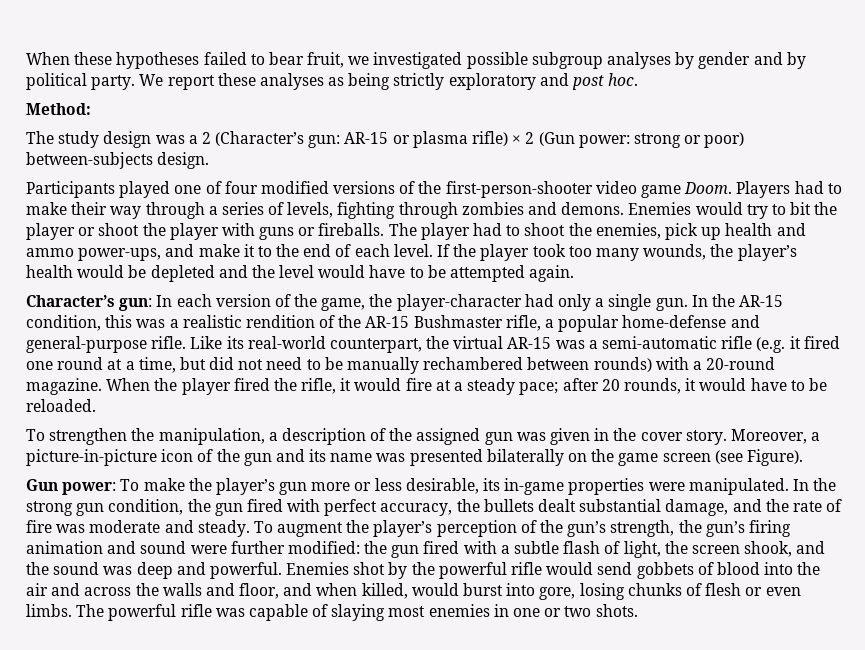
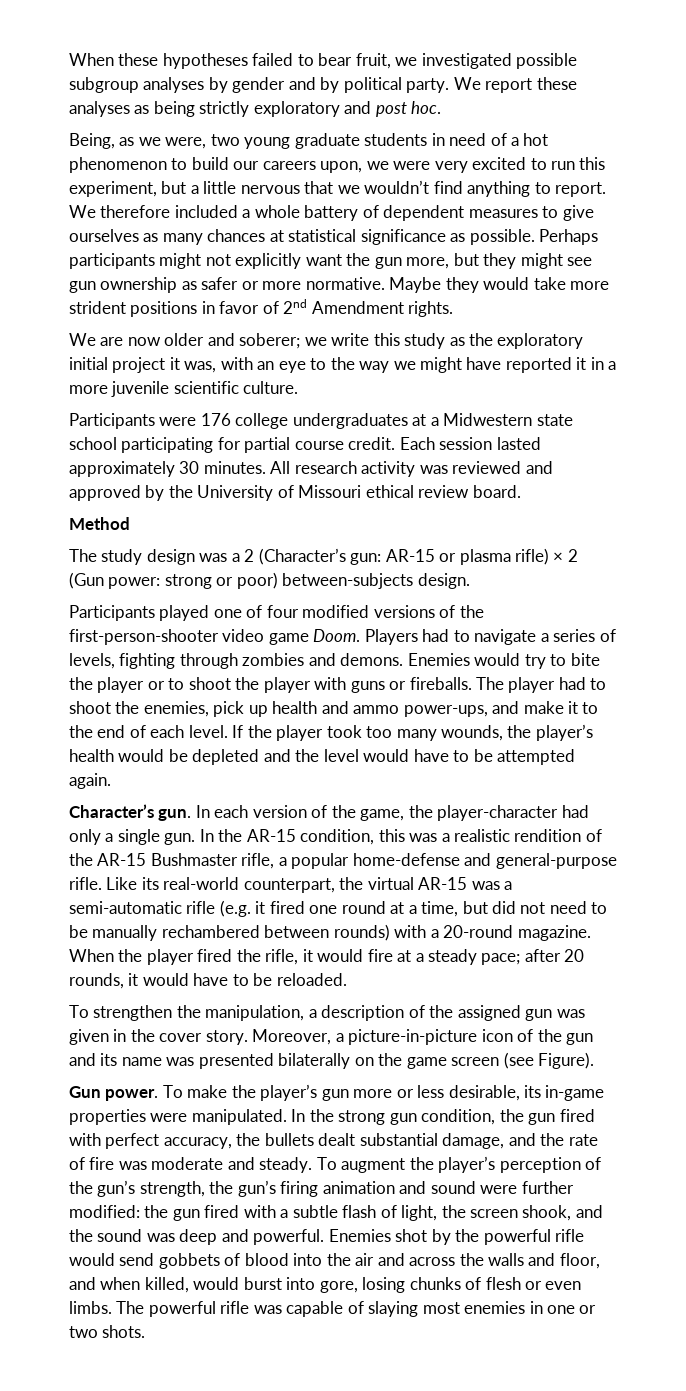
- Method:
+ Being, as we were, two young graduate students in need of a hot phenomenon to build our careers upon, we were very excited to run this experiment, but a little nervous that we wouldn’t find anything to report. We therefore included a whole battery of dependent measures to give ourselves as many chances at statistical significance as possible. Perhaps participants might not explicitly want the gun more, but they might see gun ownership as safer or more normative. Maybe they would take more strident positions in favor of 2nd Amendment rights.
+ We are now older and soberer; we write this study as the exploratory initial project it was, with an eye to the way we might have reported it in a more juvenile scientific culture.
+ Participants were 176 college undergraduates at a Midwestern state school participating for partial course credit. Each session lasted approximately 30 minutes. All research activity was reviewed and approved by the University of Missouri ethical review board.
+ Method
- Players had to make their way through a series of levels, fighting through zombies and demons.
+ Players had to navigate a series of levels, fighting through zombies and demons.
- Enemies would try to bit the player or shoot the player with guns or fireballs.
+ Enemies would try to bite the player or to shoot the player with guns or fireballs.
- Character’s gun: In each version of the game, the player-character had only a single gun.
+ Character’s gun. In each version of the game, the player-character had only a single gun.
- Gun power: To make the player’s gun more or less desirable, its in-game properties were manipulated.
+ Gun power. To make the player’s gun more or less desirable, its in-game properties were manipulated.

